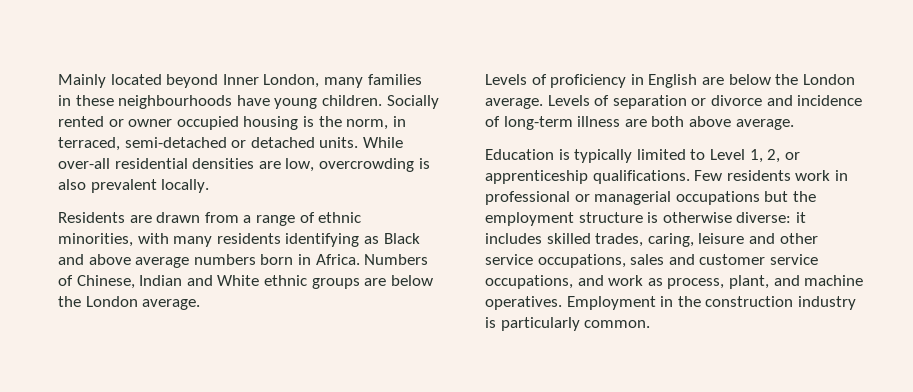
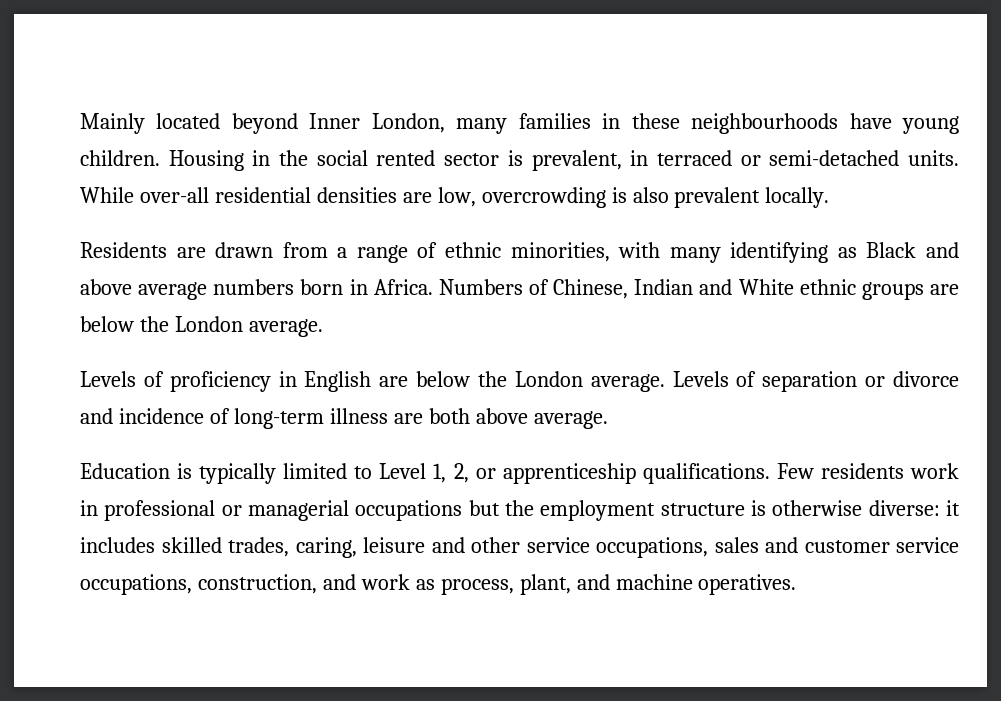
- Socially rented or owner occupied housing is the norm, in terraced, semi-detached or detached units.
+ Housing in the social rented sector is prevalent, in terraced or semi-detached units.
- Residents are drawn from a range of ethnic minorities, with many residents identifying as Black and above average numbers born in Africa.
+ Residents are drawn from a range of ethnic minorities, with many identifying as Black and above average numbers born in Africa.
- Few residents work in professional or managerial occupations but the employment structure is otherwise diverse: it includes skilled trades, caring, leisure and other service occupations, sales and customer service occupations, and work as process, plant, and machine operatives. Employment in the construction industry is particularly common.
+ Few residents work in professional or managerial occupations but the employment structure is otherwise diverse: it includes skilled trades, caring, leisure and other service occupations, sales and customer service occupations, construction, and work as process, plant, and machine operatives.

